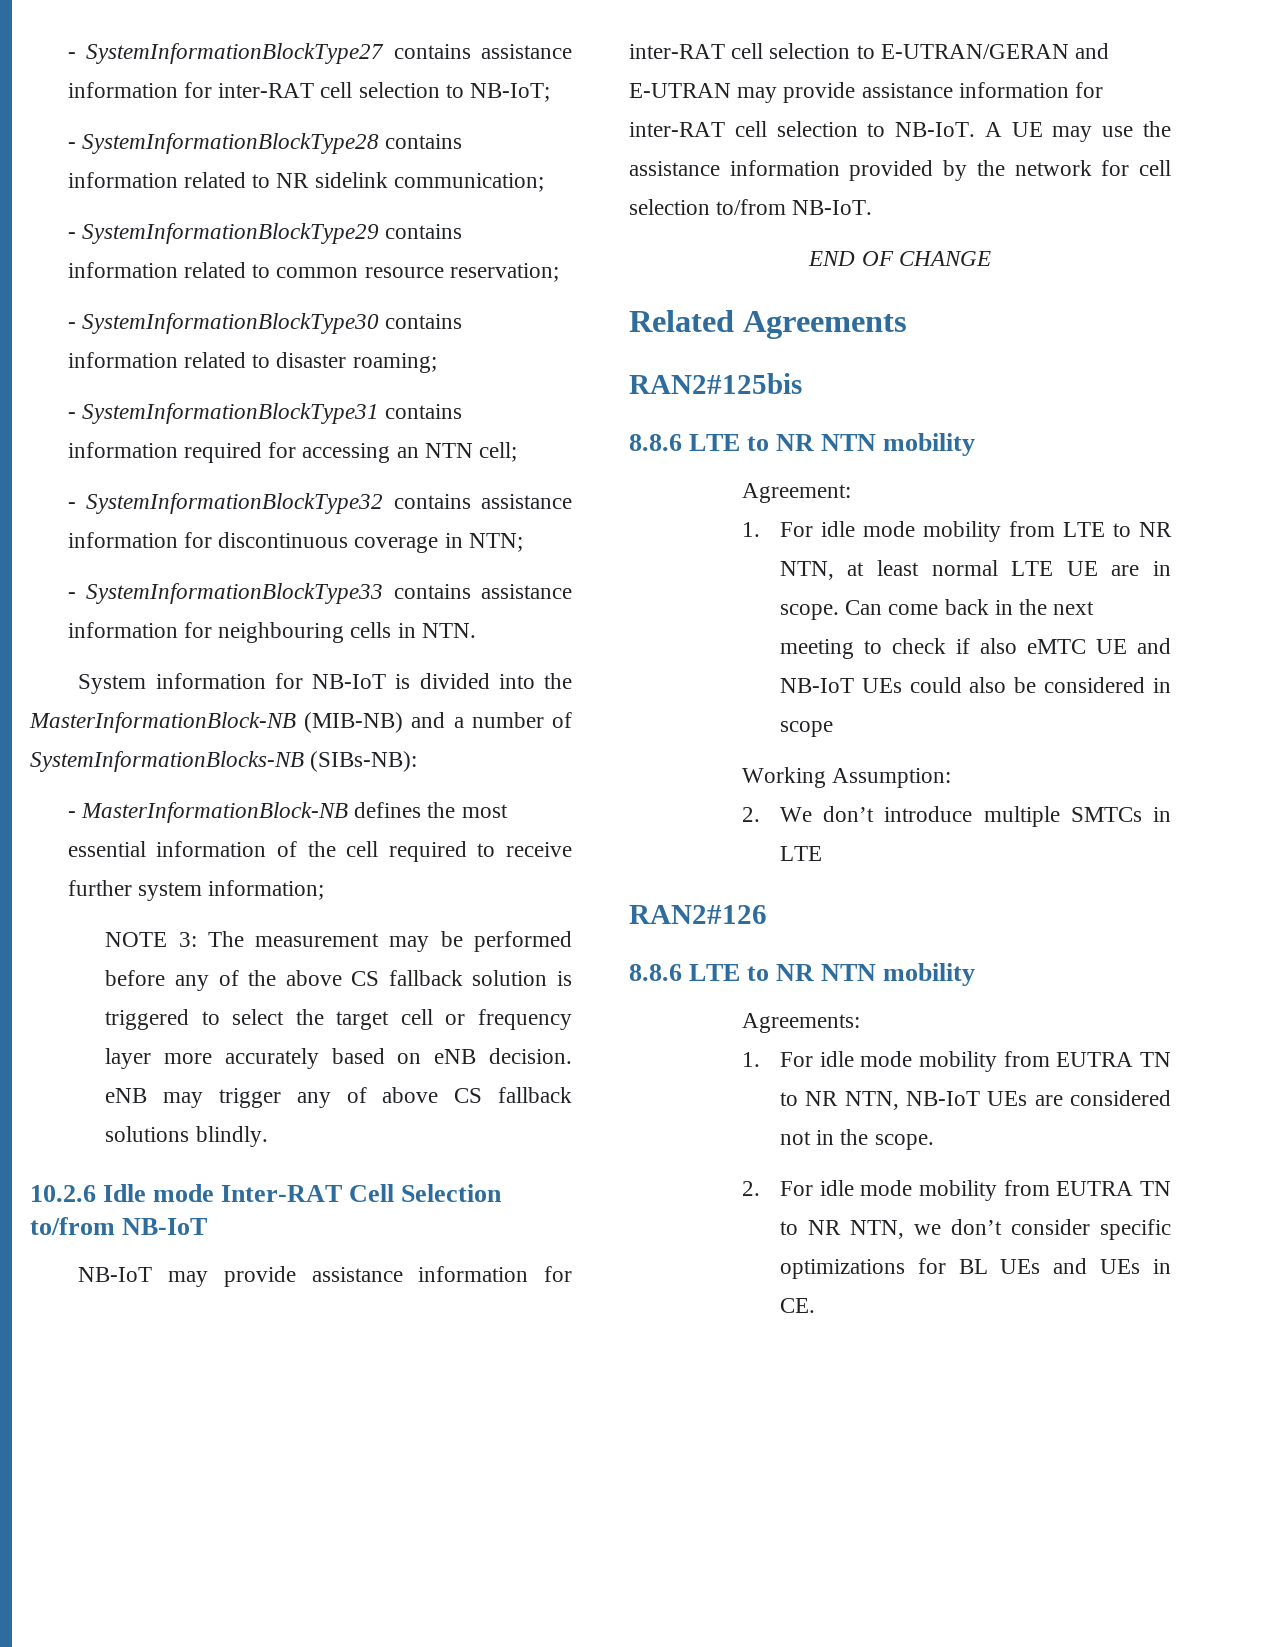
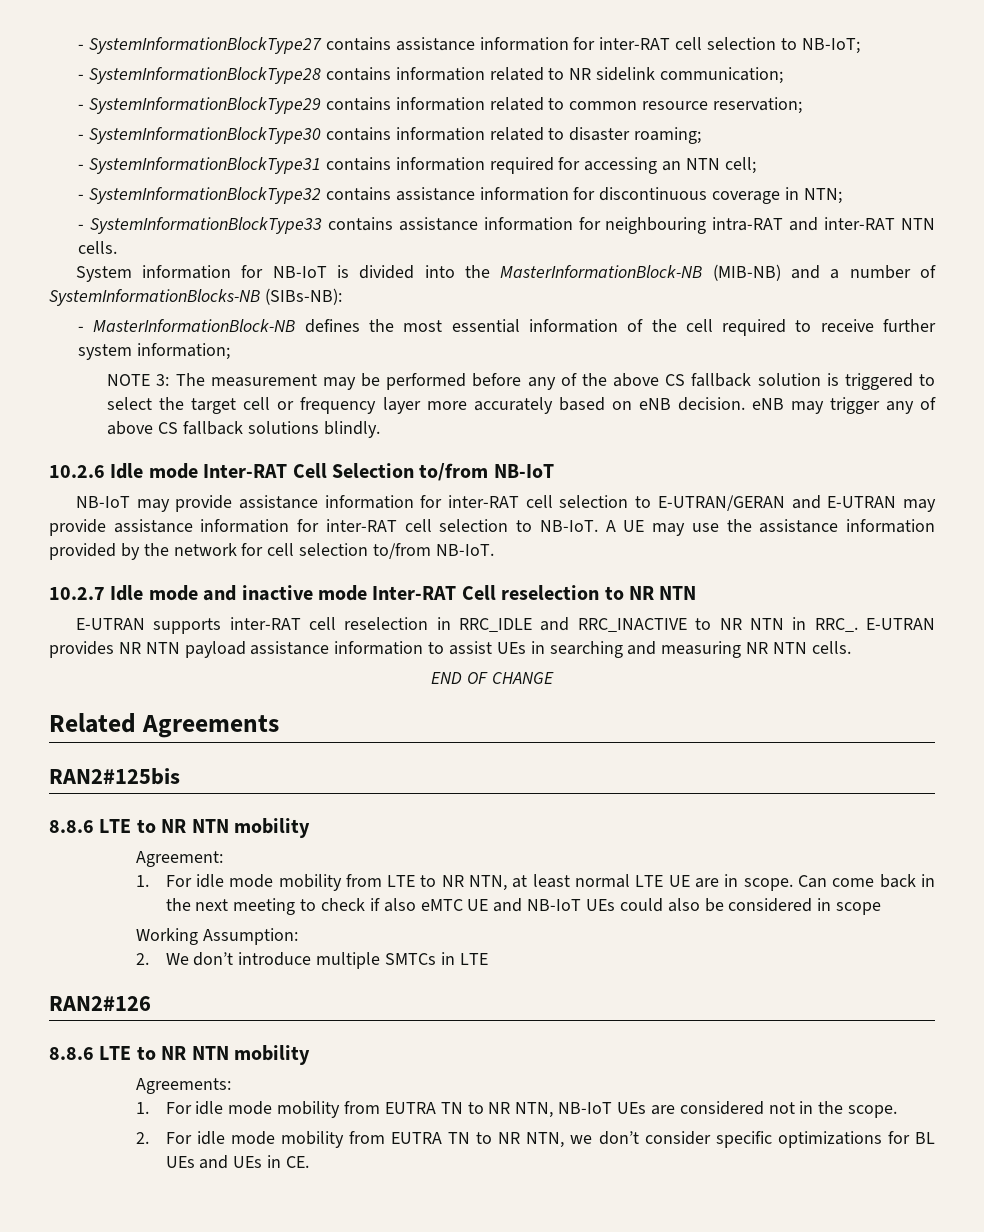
- - SystemInformationBlockType33 contains assistance information for neighbouring cells in NTN.
+ - SystemInformationBlockType33 contains assistance information for neighbouring intra-RAT and inter-RAT NTN cells.
+ 10.2.7 Idle mode and inactive mode Inter-RAT Cell reselection to NR NTN
+ E-UTRAN supports inter-RAT cell reselection in RRC_IDLE and RRC_INACTIVE to NR NTN in RRC_. E-UTRAN provides NR NTN payload assistance information to assist UEs in searching and measuring NR NTN cells.

